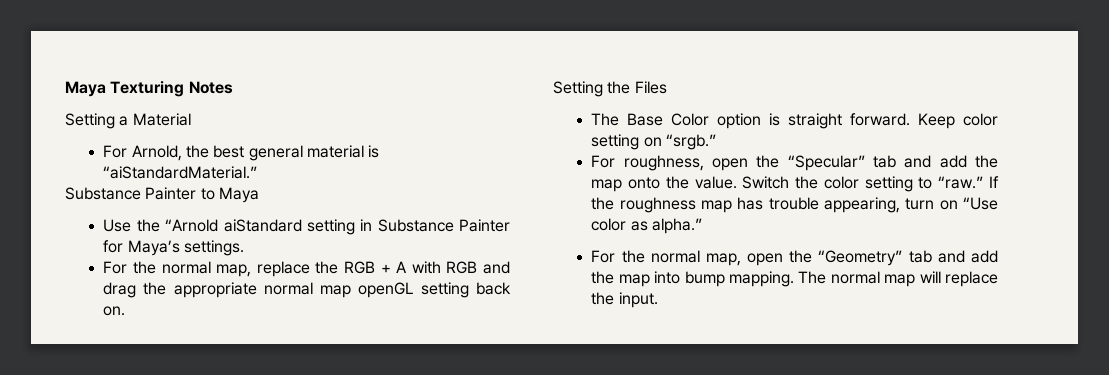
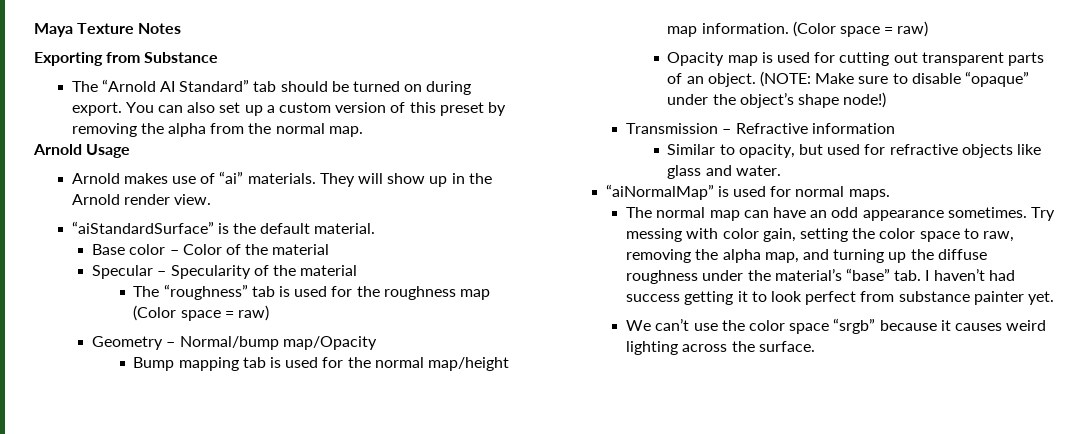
- Maya Texturing Notes
+ Maya Texture Notes
- Setting a Material
- For Arnold, the best general material is “aiStandardMaterial.”
- Substance Painter to Maya
- Use the “Arnold aiStandard setting in Substance Painter for Maya’s settings.
- For the normal map, replace the RGB + A with RGB and drag the appropriate normal map openGL setting back on.
- Setting the Files
- The Base Color option is straight forward. Keep color setting on “srgb.”
- For roughness, open the “Specular” tab and add the map onto the value. Switch the color setting to “raw.” If the roughness map has trouble appearing, turn on “Use color as alpha.”
- For the normal map, open the “Geometry” tab and add the map into bump mapping. The normal map will replace the input.
+ Exporting from Substance
+ The “Arnold AI Standard” tab should be turned on during export. You can also set up a custom version of this preset by removing the alpha from the normal map.
+ Arnold Usage
+ Arnold makes use of “ai” materials. They will show up in the Arnold render view.
+ “aiStandardSurface” is the default material.
+ Base color – Color of the material
+ Specular – Specularity of the material
+ The “roughness” tab is used for the roughness map (Color space = raw)
+ Geometry – Normal/bump map/Opacity
+ Bump mapping tab is used for the normal map/height map information. (Color space = raw)
+ Opacity map is used for cutting out transparent parts of an object. (NOTE: Make sure to disable “opaque” under the object’s shape node!)
+ Transmission – Refractive information
+ Similar to opacity, but used for refractive objects like glass and water.
+ “aiNormalMap” is used for normal maps.
+ The normal map can have an odd appearance sometimes. Try messing with color gain, setting the color space to raw, removing the alpha map, and turning up the diffuse roughness under the material’s “base” tab. I haven’t had success getting it to look perfect from substance painter yet.
+ We can’t use the color space “srgb” because it causes weird lighting across the surface.

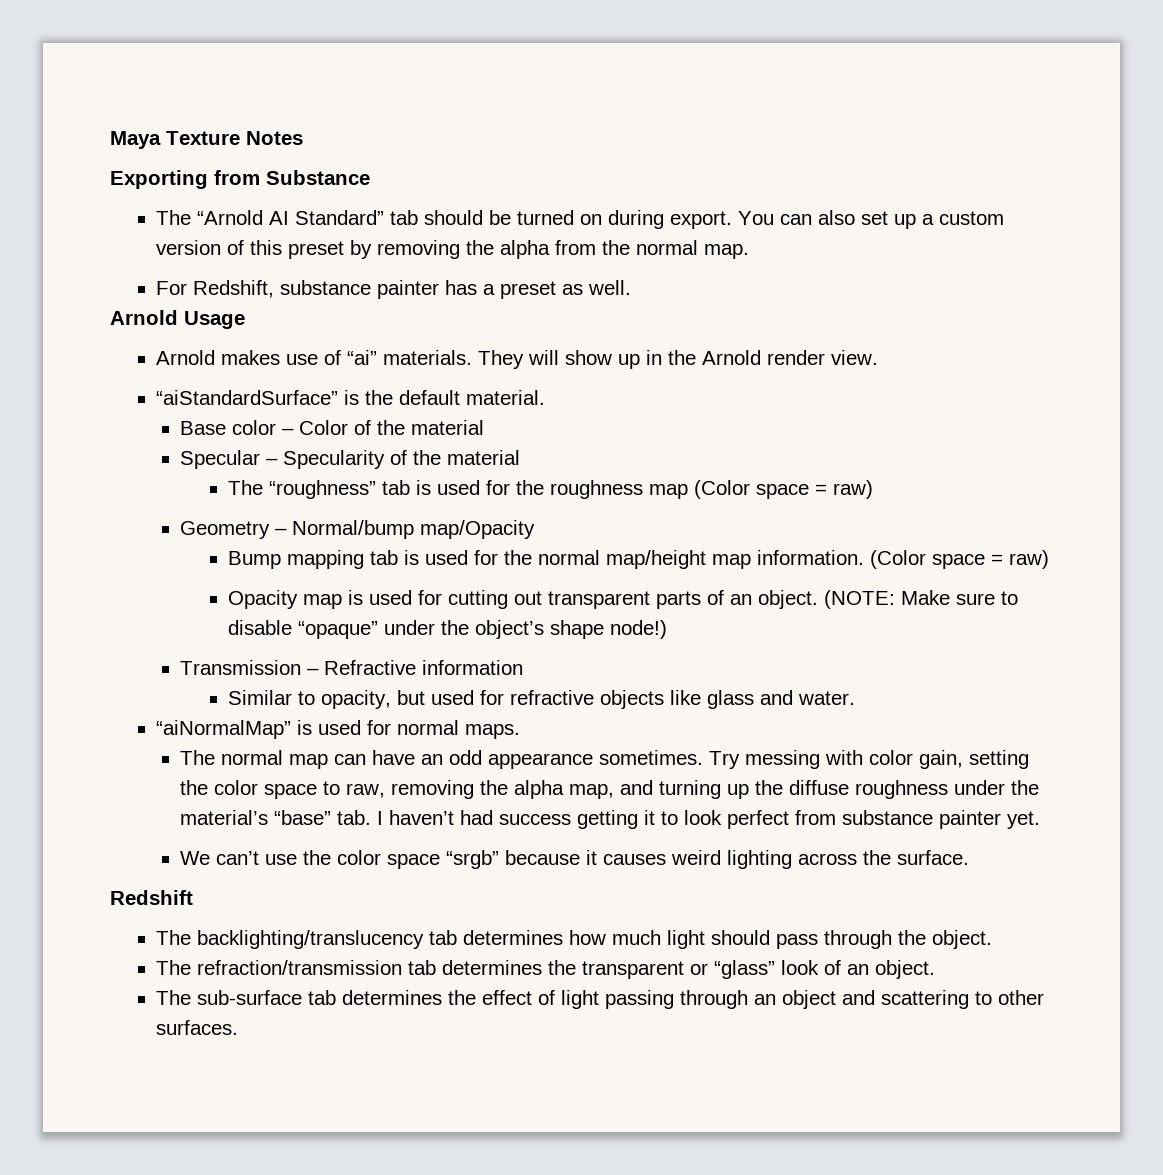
+ For Redshift, substance painter has a preset as well.
+ Redshift
+ The backlighting/translucency tab determines how much light should pass through the object.
+ The refraction/transmission tab determines the transparent or “glass” look of an object.
+ The sub-surface tab determines the effect of light passing through an object and scattering to other surfaces.

